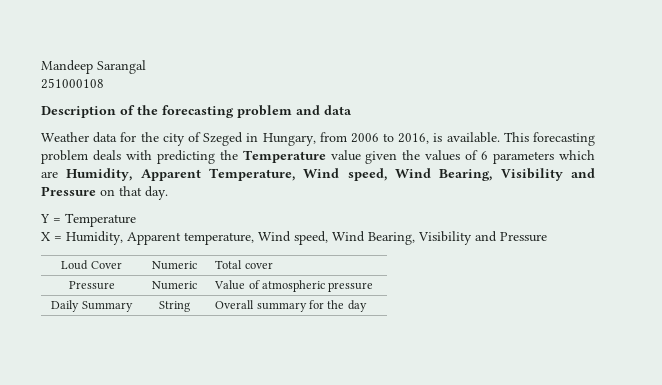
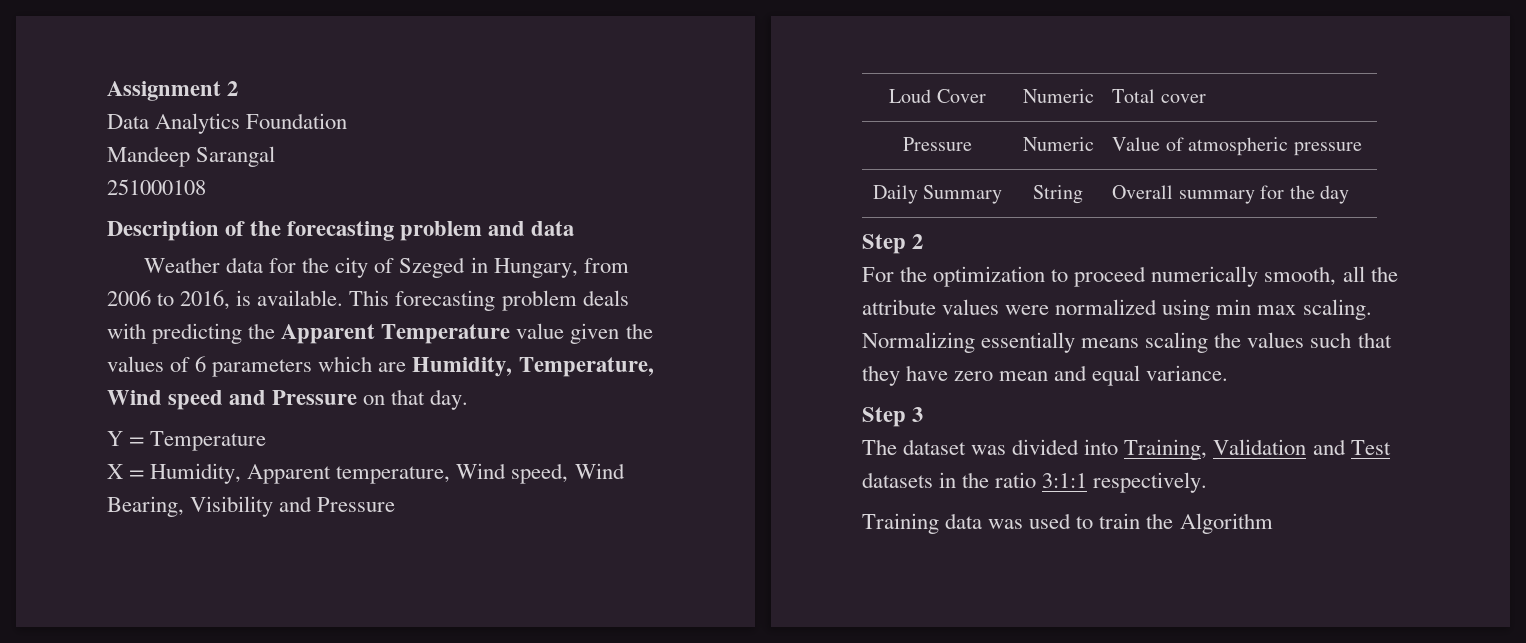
+ Assignment 2
+ Data Analytics Foundation
- This forecasting problem deals with predicting the Temperature value given the values of 6 parameters which are Humidity, Apparent Temperature, Wind speed, Wind Bearing, Visibility and Pressure on that day.
+ This forecasting problem deals with predicting the Apparent Temperature value given the values of 6 parameters which are Humidity, Temperature, Wind speed and Pressure on that day.
+ Step 2
+ For the optimization to proceed numerically smooth, all the attribute values were normalized using min max scaling. Normalizing essentially means scaling the values such that they have zero mean and equal variance.
+ Step 3
+ The dataset was divided into Training, Validation and Test datasets in the ratio 3:1:1 respectively.
+ Training data was used to train the Algorithm

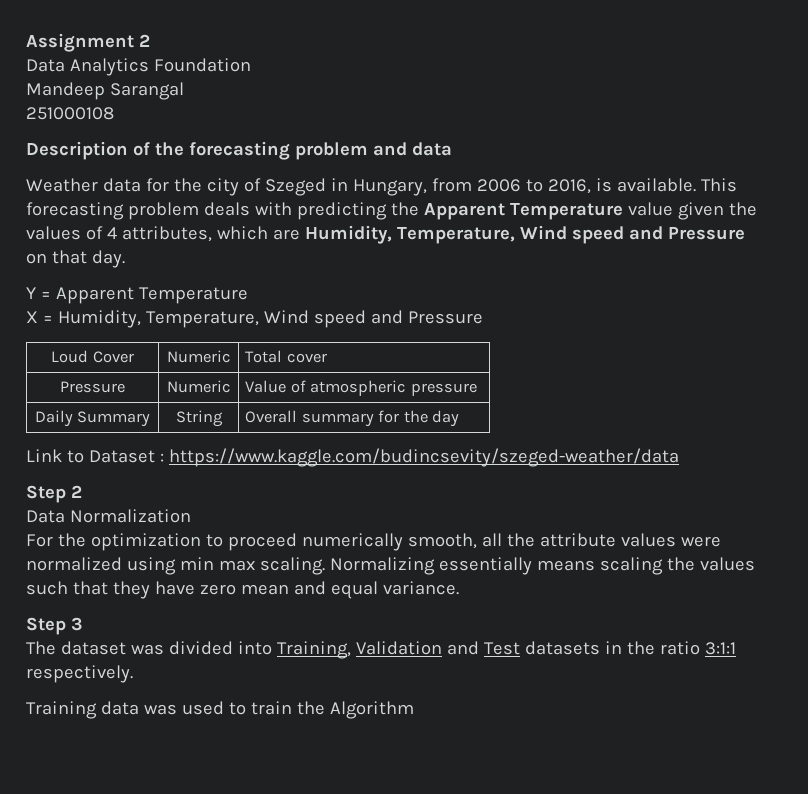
- This forecasting problem deals with predicting the Apparent Temperature value given the values of 6 parameters which are Humidity, Temperature, Wind speed and Pressure on that day.
+ This forecasting problem deals with predicting the Apparent Temperature value given the values of 4 attributes, which are Humidity, Temperature, Wind speed and Pressure on that day.
- Y = Temperature
+ Y = Apparent Temperature
- X = Humidity, Apparent temperature, Wind speed, Wind Bearing, Visibility and Pressure
+ X = Humidity, Temperature, Wind speed and Pressure
+ Link to Dataset : https://www.kaggle.com/budincsevity/szeged-weather/data
+ Data Normalization

